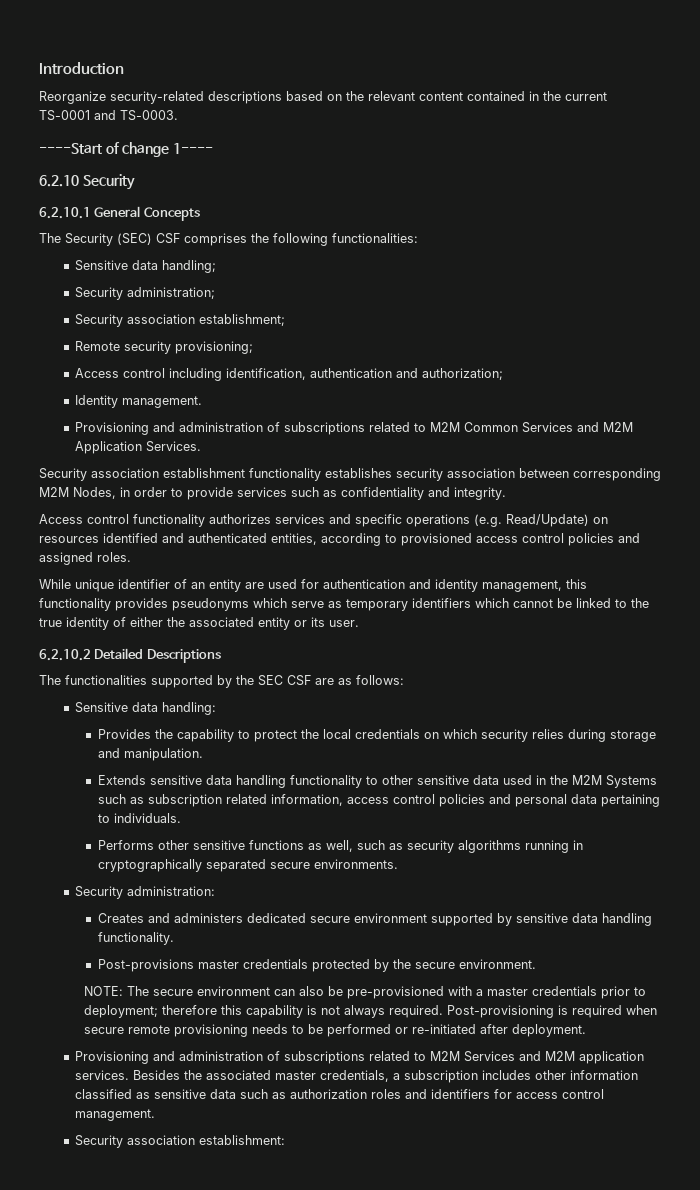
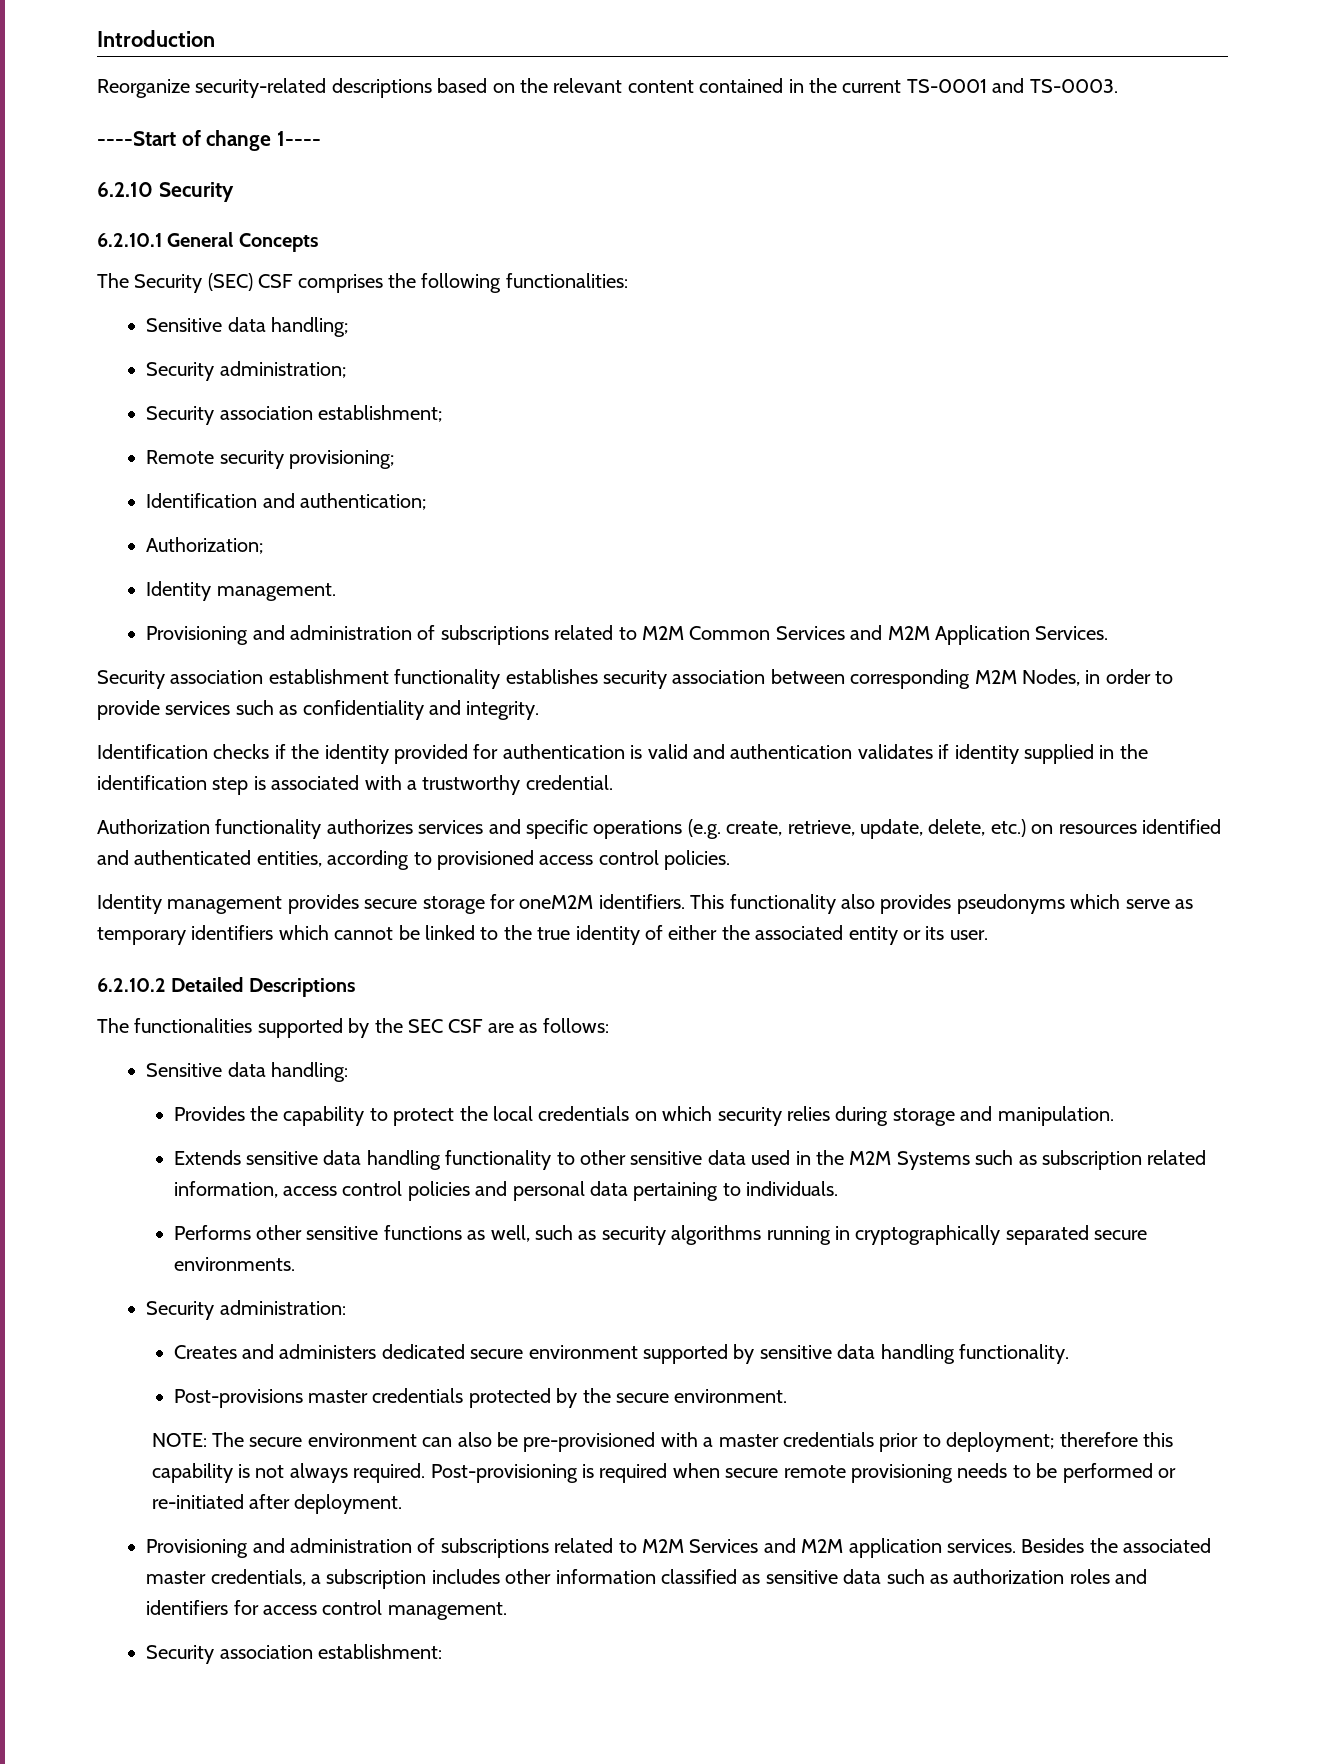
- Access control including identification, authentication and authorization;
+ Identification and authentication;
+ Authorization;
- Access control functionality authorizes services and specific operations (e.g. Read/Update) on resources identified and authenticated entities, according to provisioned access control policies and assigned roles.
- While unique identifier of an entity are used for authentication and identity management, this functionality provides pseudonyms which serve as temporary identifiers which cannot be linked to the true identity of either the associated entity or its user.
+ Identification checks if the identity provided for authentication is valid and authentication validates if identity supplied in the identification step is associated with a trustworthy credential.
+ Authorization functionality authorizes services and specific operations (e.g. create, retrieve, update, delete, etc.) on resources identified and authenticated entities, according to provisioned access control policies.
+ Identity management provides secure storage for oneM2M identifiers. This functionality also provides pseudonyms which serve as temporary identifiers which cannot be linked to the true identity of either the associated entity or its user.

